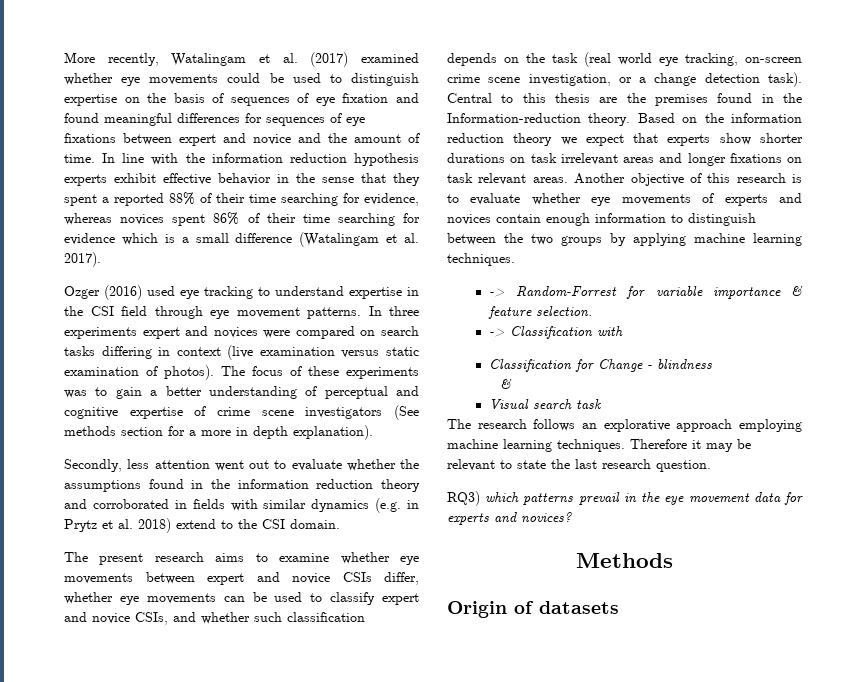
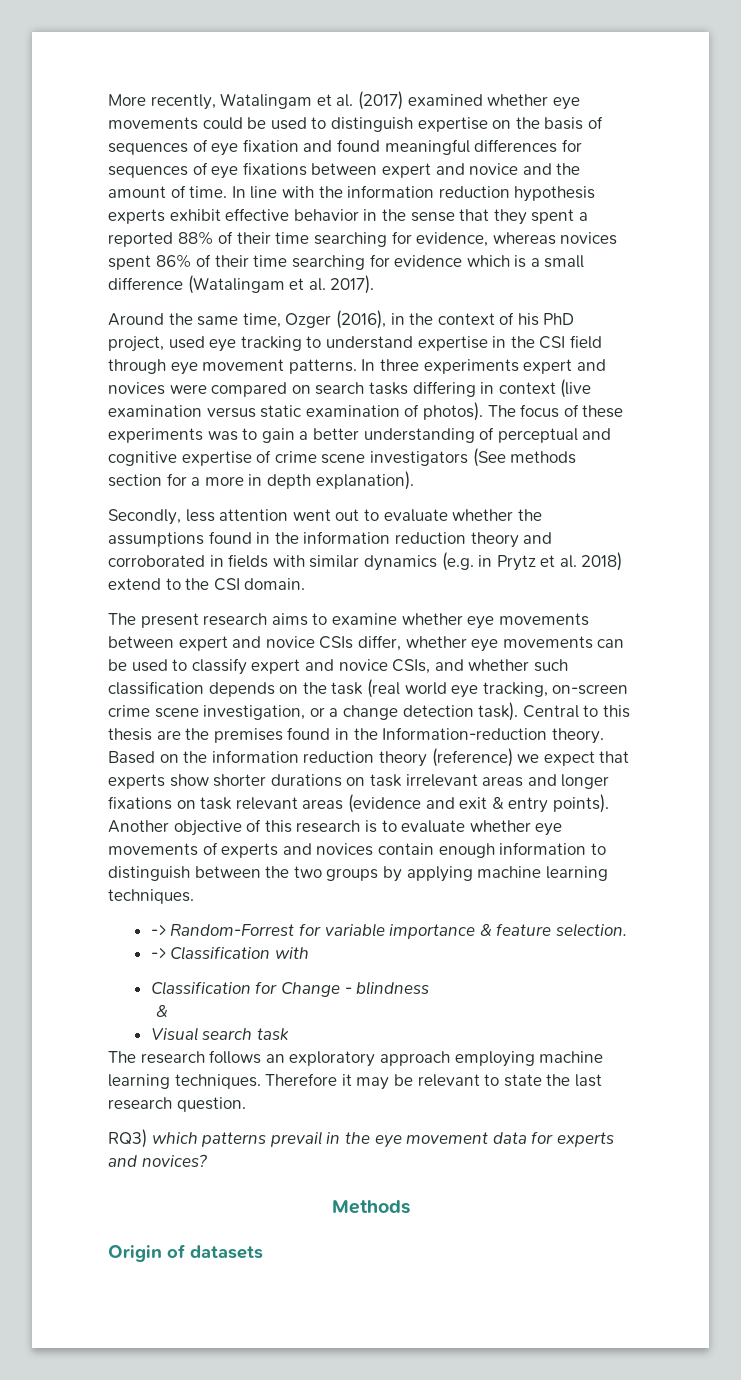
- Ozger (2016) used eye tracking to understand expertise in the CSI field through eye movement patterns.
+ Around the same time, Ozger (2016), in the context of his PhD project, used eye tracking to understand expertise in the CSI field through eye movement patterns.
- Based on the information reduction theory we expect that experts show shorter durations on task irrelevant areas and longer fixations on task relevant areas.
+ Based on the information reduction theory (reference) we expect that experts show shorter durations on task irrelevant areas and longer fixations on task relevant areas (evidence and exit & entry points).
- The research follows an explorative approach employing machine learning techniques.
+ The research follows an exploratory approach employing machine learning techniques.

